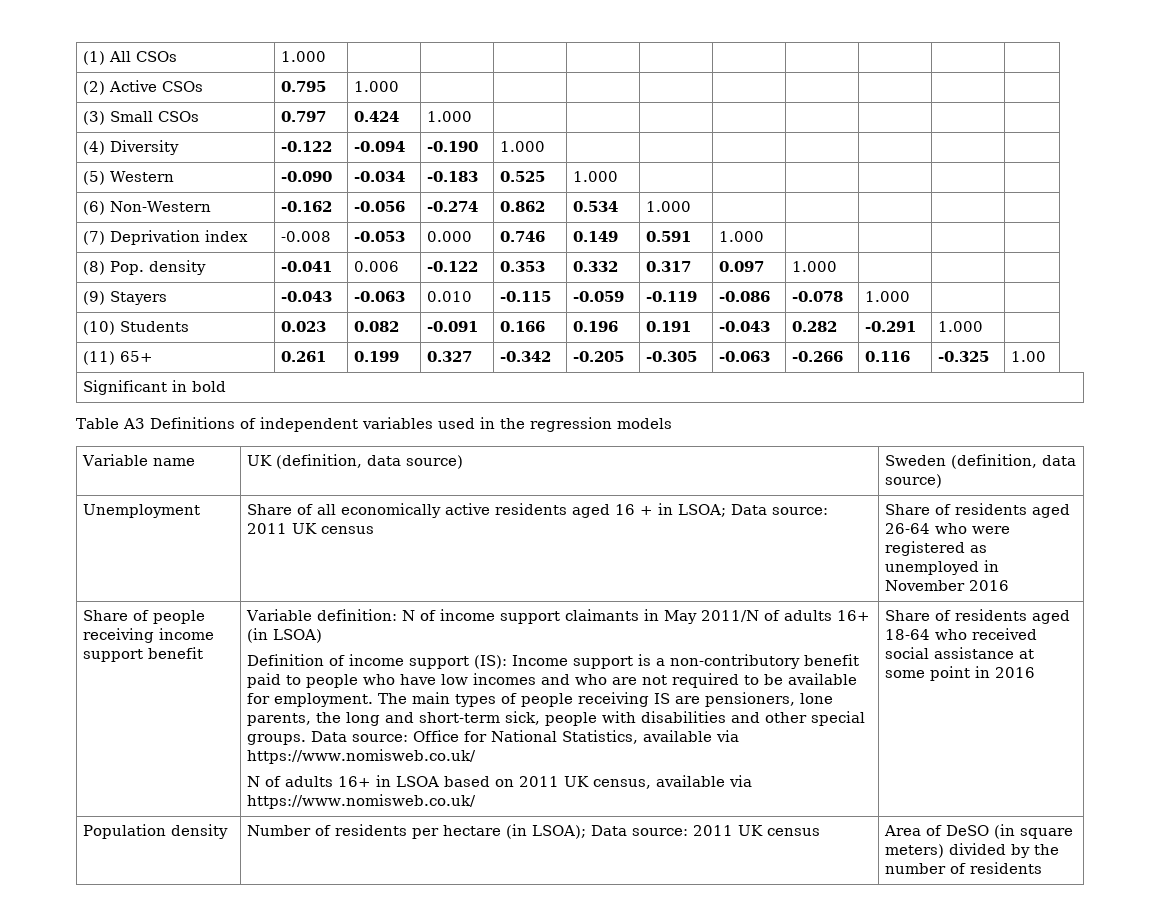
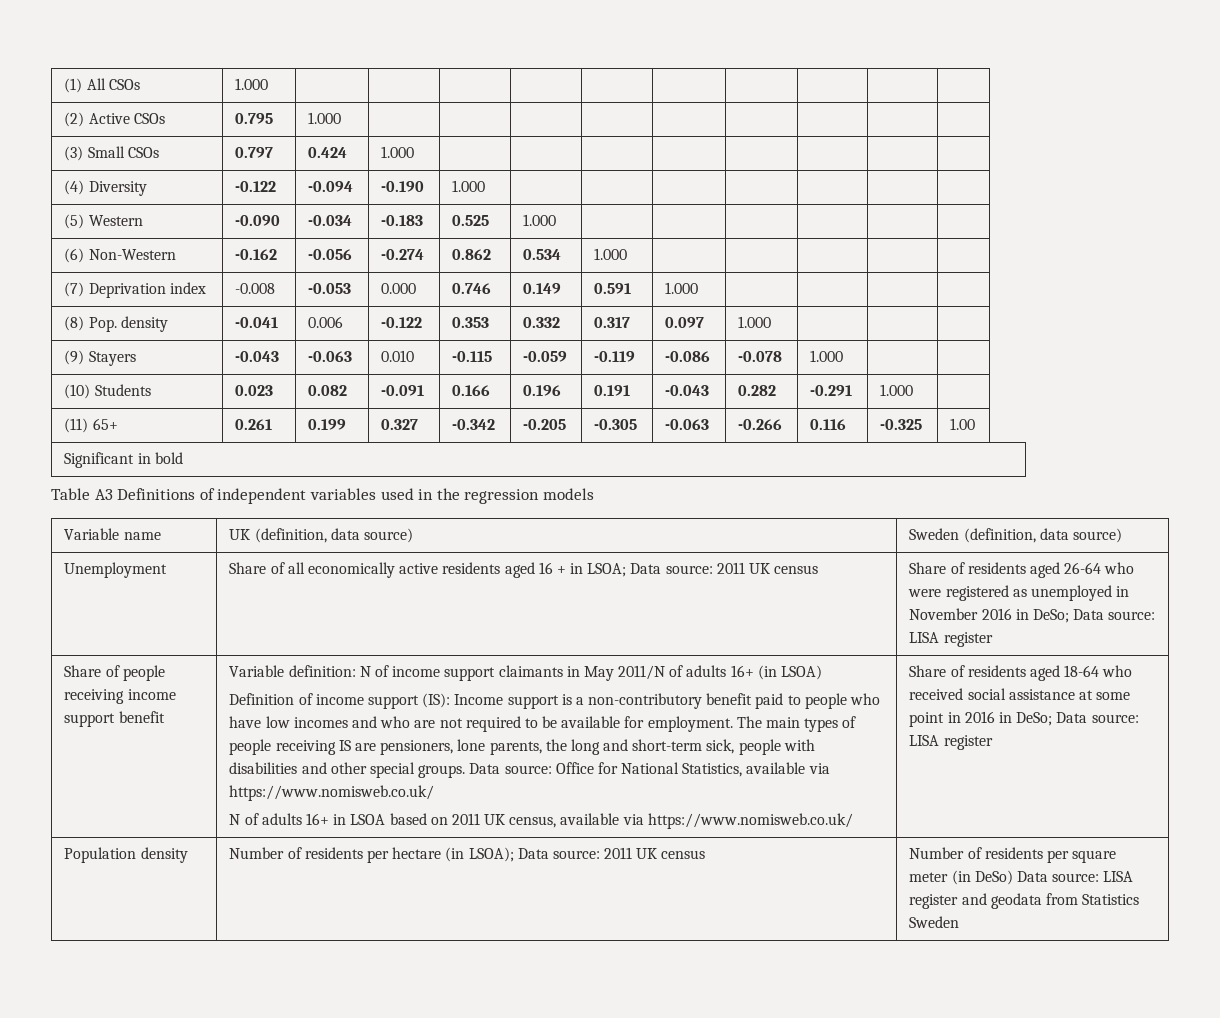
- Unemployment | Share of all economically active residents aged 16 + in LSOA; Data source: 2011 UK census | Share of residents aged 26-64 who were registered as unemployed in November 2016
+ Unemployment | Share of all economically active residents aged 16 + in LSOA; Data source: 2011 UK census | Share of residents aged 26-64 who were registered as unemployed in November 2016 in DeSo; Data source: LISA register
- Share of residents aged 18-64 who received social assistance at some point in 2016
+ Share of residents aged 18-64 who received social assistance at some point in 2016 in DeSo; Data source: LISA register
- Population density | Number of residents per hectare (in LSOA); Data source: 2011 UK census | Area of DeSO (in square meters) divided by the number of residents
+ Population density | Number of residents per hectare (in LSOA); Data source: 2011 UK census | Number of residents per square meter (in DeSo) Data source: LISA register and geodata from Statistics Sweden

